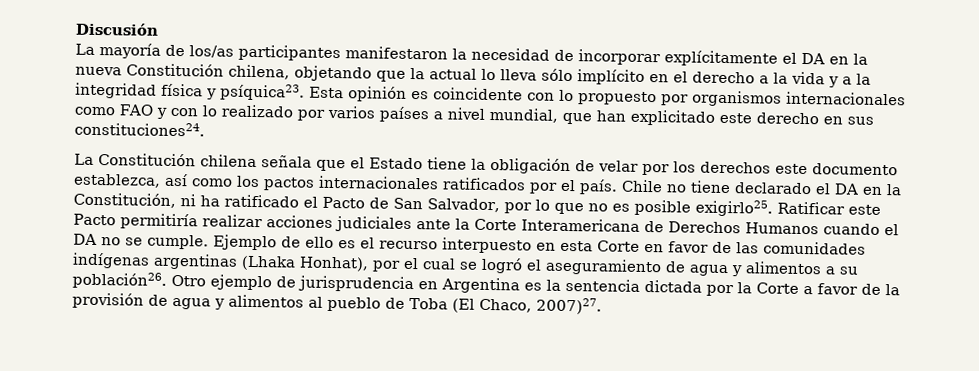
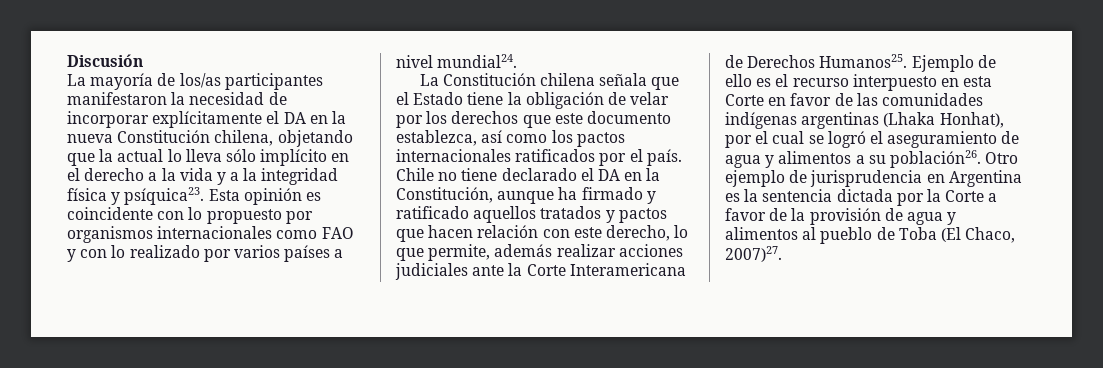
- Esta opinión es coincidente con lo propuesto por organismos internacionales como FAO y con lo realizado por varios países a nivel mundial, que han explicitado este derecho en sus constituciones24.
+ Esta opinión es coincidente con lo propuesto por organismos internacionales como FAO y con lo realizado por varios países a nivel mundial24.
- La Constitución chilena señala que el Estado tiene la obligación de velar por los derechos este documento establezca, así como los pactos internacionales ratificados por el país.
+ La Constitución chilena señala que el Estado tiene la obligación de velar por los derechos que este documento establezca, así como los pactos internacionales ratificados por el país.
- Chile no tiene declarado el DA en la Constitución, ni ha ratificado el Pacto de San Salvador, por lo que no es posible exigirlo25. Ratificar este Pacto permitiría realizar acciones judiciales ante la Corte Interamericana de Derechos Humanos cuando el DA no se cumple.
+ Chile no tiene declarado el DA en la Constitución, aunque ha firmado y ratificado aquellos tratados y pactos que hacen relación con este derecho, lo que permite, además realizar acciones judiciales ante la Corte Interamericana de Derechos Humanos25.

